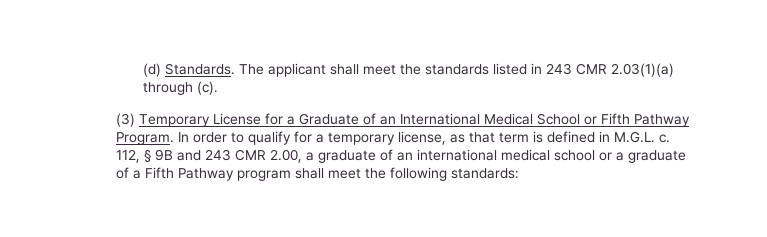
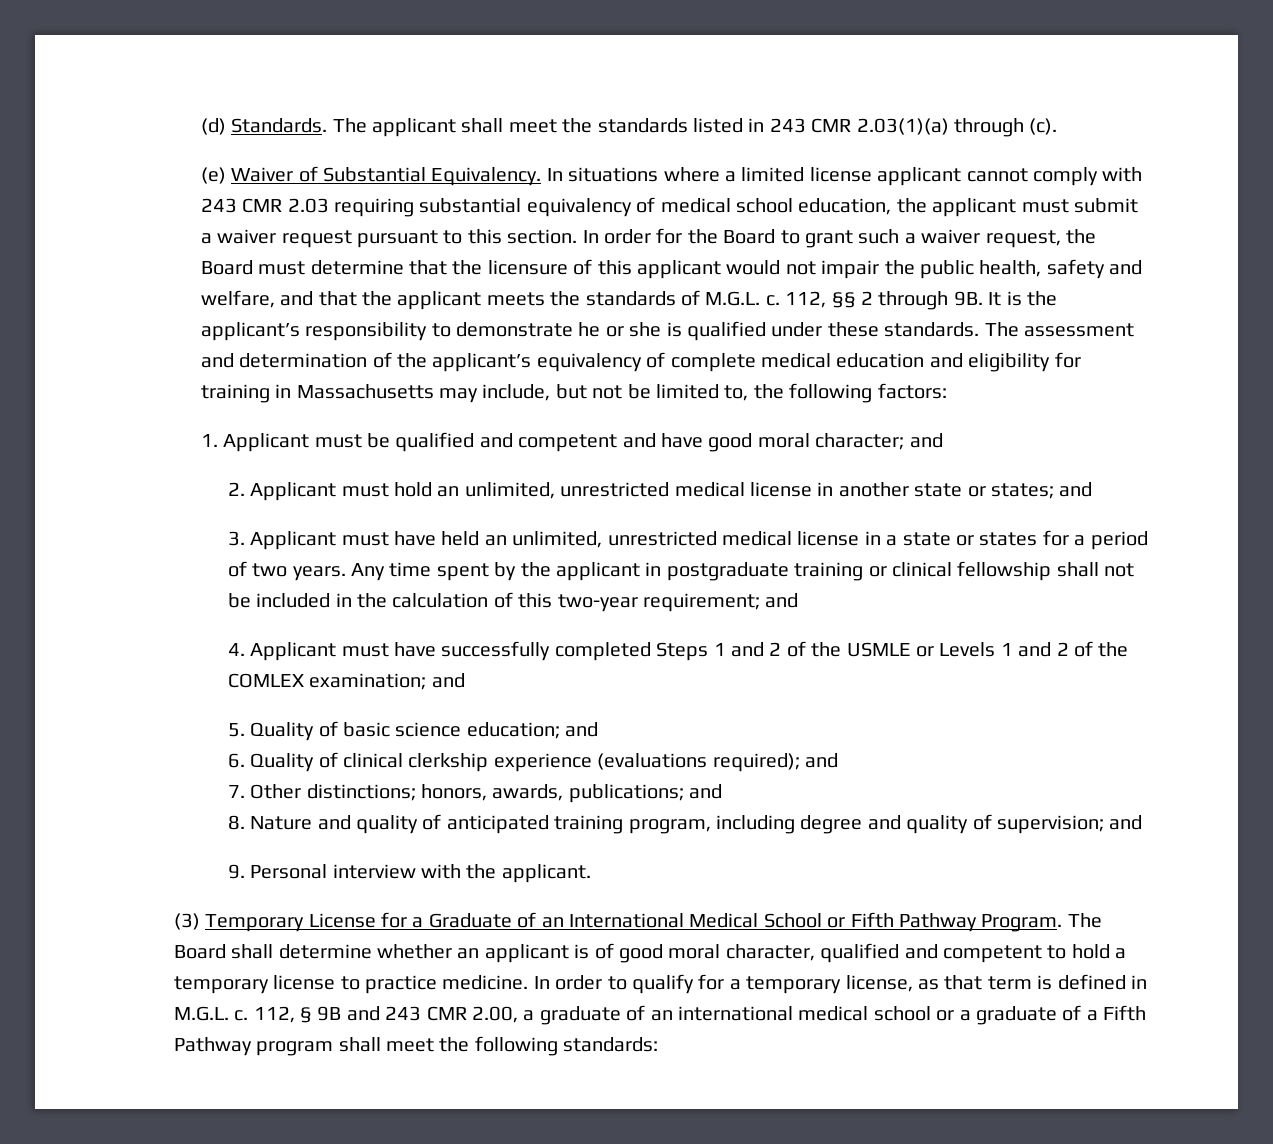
+ (e) Waiver of Substantial Equivalency. In situations where a limited license applicant cannot comply with 243 CMR 2.03 requiring substantial equivalency of medical school education, the applicant must submit a waiver request pursuant to this section. In order for the Board to grant such a waiver request, the Board must determine that the licensure of this applicant would not impair the public health, safety and welfare, and that the applicant meets the standards of M.G.L. c. 112, §§ 2 through 9B. It is the applicant’s responsibility to demonstrate he or she is qualified under these standards. The assessment and determination of the applicant’s equivalency of complete medical education and eligibility for training in Massachusetts may include, but not be limited to, the following factors:
+ 1. Applicant must be qualified and competent and have good moral character; and
+ 2. Applicant must hold an unlimited, unrestricted medical license in another state or states; and
+ 3. Applicant must have held an unlimited, unrestricted medical license in a state or states for a period of two years. Any time spent by the applicant in postgraduate training or clinical fellowship shall not be included in the calculation of this two-year requirement; and
+ 4. Applicant must have successfully completed Steps 1 and 2 of the USMLE or Levels 1 and 2 of the COMLEX examination; and
+ 5. Quality of basic science education; and
+ 6. Quality of clinical clerkship experience (evaluations required); and
+ 7. Other distinctions; honors, awards, publications; and
+ 8. Nature and quality of anticipated training program, including degree and quality of supervision; and
+ 9. Personal interview with the applicant.
+ The Board shall determine whether an applicant is of good moral character, qualified and competent to hold a temporary license to practice medicine.

